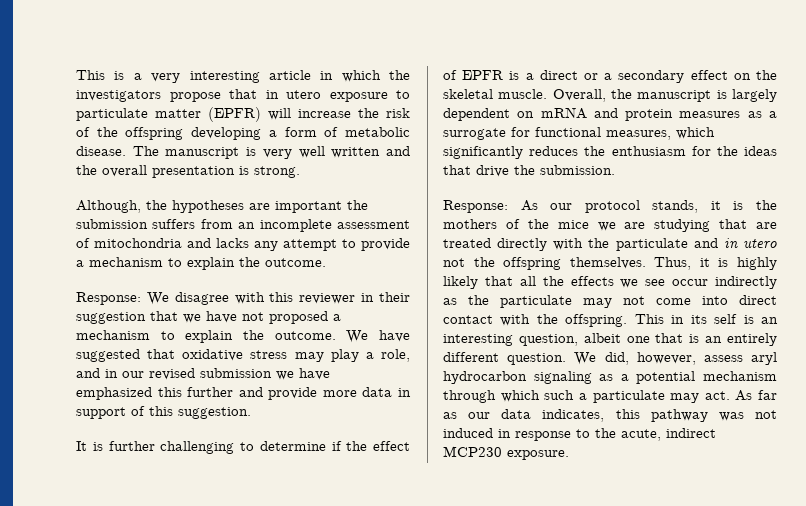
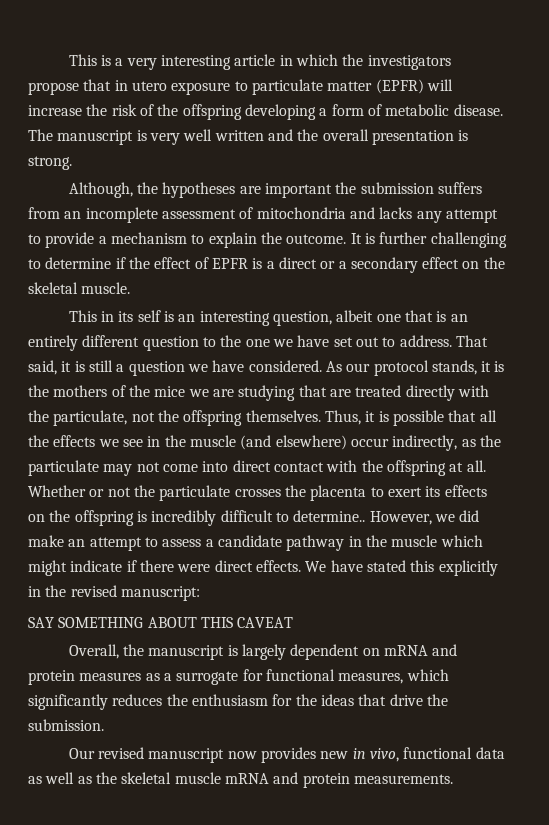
- Although, the hypotheses are important the submission suffers from an incomplete assessment of mitochondria and lacks any attempt to provide a mechanism to explain the outcome.
- Response: We disagree with this reviewer in their suggestion that we have not proposed a mechanism to explain the outcome. We have suggested that oxidative stress may play a role, and in our revised submission we have emphasized this further and provide more data in support of this suggestion.
- It is further challenging to determine if the effect of EPFR is a direct or a secondary effect on the skeletal muscle. Overall, the manuscript is largely dependent on mRNA and protein measures as a surrogate for functional measures, which significantly reduces the enthusiasm for the ideas that drive the submission.
+ Although, the hypotheses are important the submission suffers from an incomplete assessment of mitochondria and lacks any attempt to provide a mechanism to explain the outcome. It is further challenging to determine if the effect of EPFR is a direct or a secondary effect on the skeletal muscle.
+ This in its self is an interesting question, albeit one that is an entirely different question to the one we have set out to address. That said, it is still a question we have considered. As our protocol stands, it is the mothers of the mice we are studying that are treated directly with the particulate, not the offspring themselves. Thus, it is possible that all the effects we see in the muscle (and elsewhere) occur indirectly, as the particulate may not come into direct contact with the offspring at all. Whether or not the particulate crosses the placenta to exert its effects on the offspring is incredibly difficult to determine.. However, we did make an attempt to assess a candidate pathway in the muscle which might indicate if there were direct effects. We have stated this explicitly in the revised manuscript:
+ SAY SOMETHING ABOUT THIS CAVEAT
+ Overall, the manuscript is largely dependent on mRNA and protein measures as a surrogate for functional measures, which significantly reduces the enthusiasm for the ideas that drive the submission.
- Response: As our protocol stands, it is the mothers of the mice we are studying that are treated directly with the particulate and in utero not the offspring themselves. Thus, it is highly likely that all the effects we see occur indirectly as the particulate may not come into direct contact with the offspring. This in its self is an interesting question, albeit one that is an entirely different question. We did, however, assess aryl hydrocarbon signaling as a potential mechanism through which such a particulate may act. As far as our data indicates, this pathway was not induced in response to the acute, indirect MCP230 exposure.
+ Our revised manuscript now provides new in vivo, functional data as well as the skeletal muscle mRNA and protein measurements.

